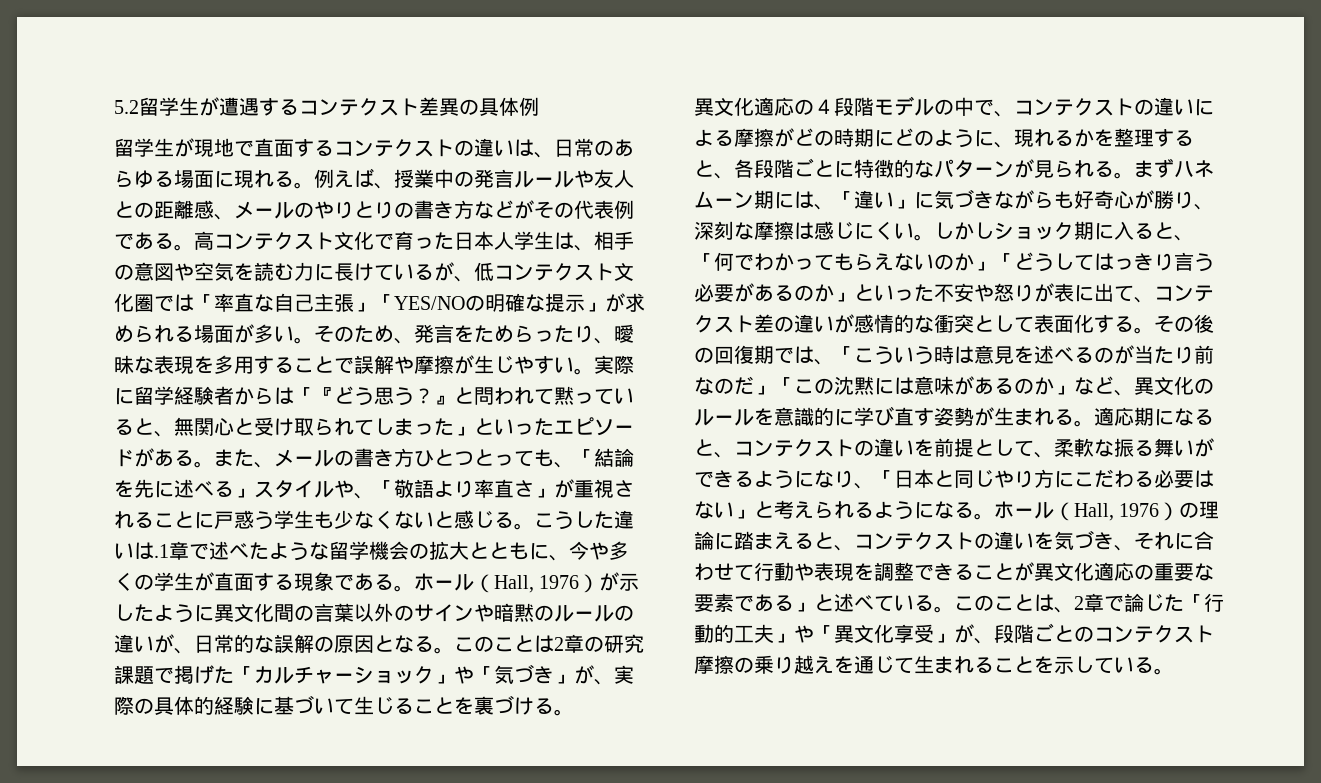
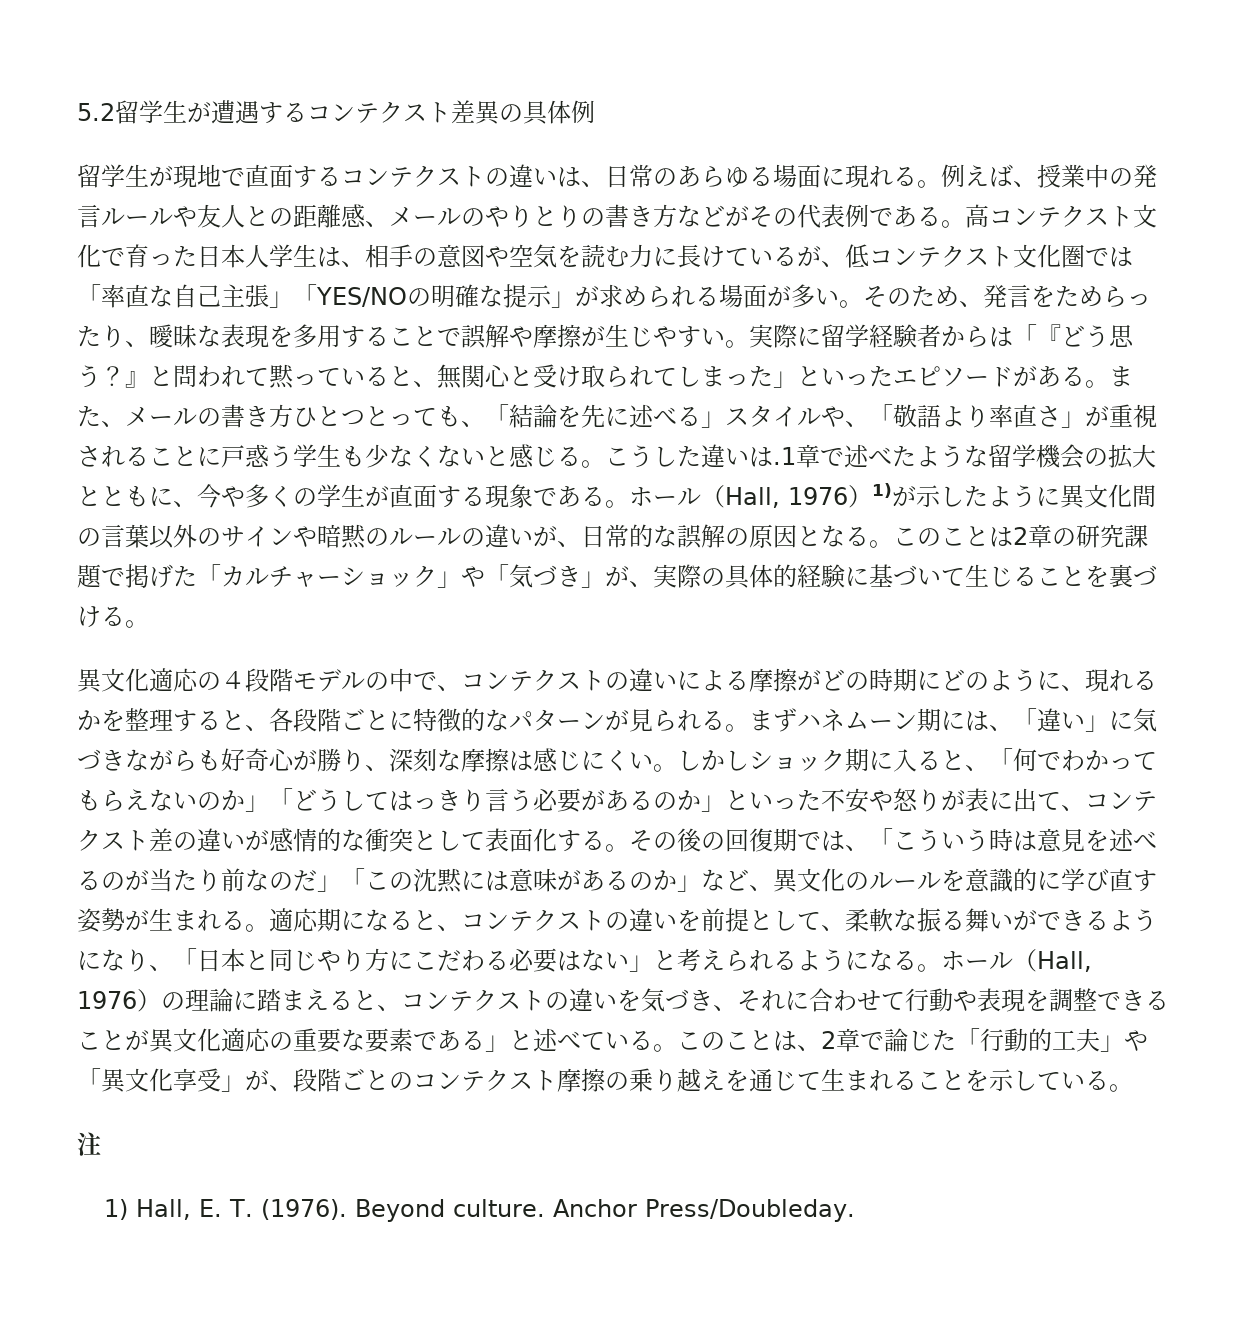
- ホール（Hall, 1976）が示したように異文化間の言葉以外のサインや暗黙のルールの違いが、日常的な誤解の原因となる。
+ ホール（Hall, 1976）1)が示したように異文化間の言葉以外のサインや暗黙のルールの違いが、日常的な誤解の原因となる。
+ 注
+ 1) Hall, E. T. (1976). Beyond culture. Anchor Press/Doubleday.

